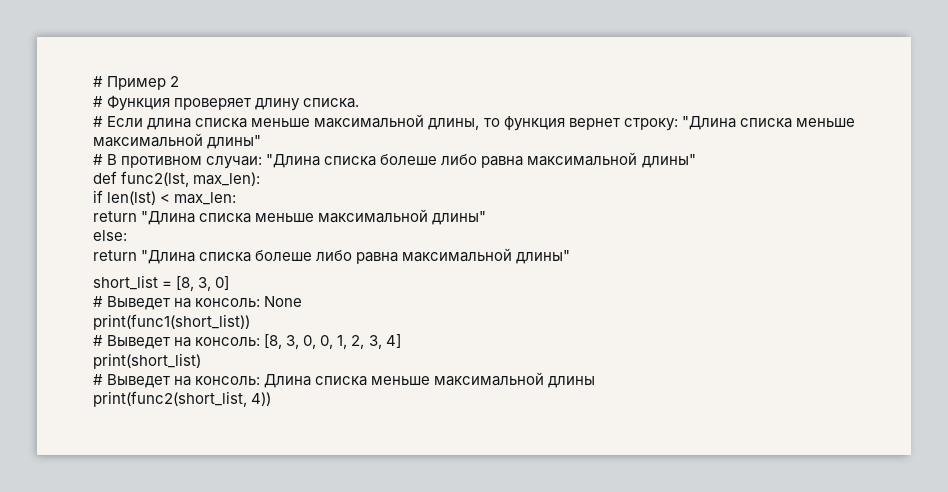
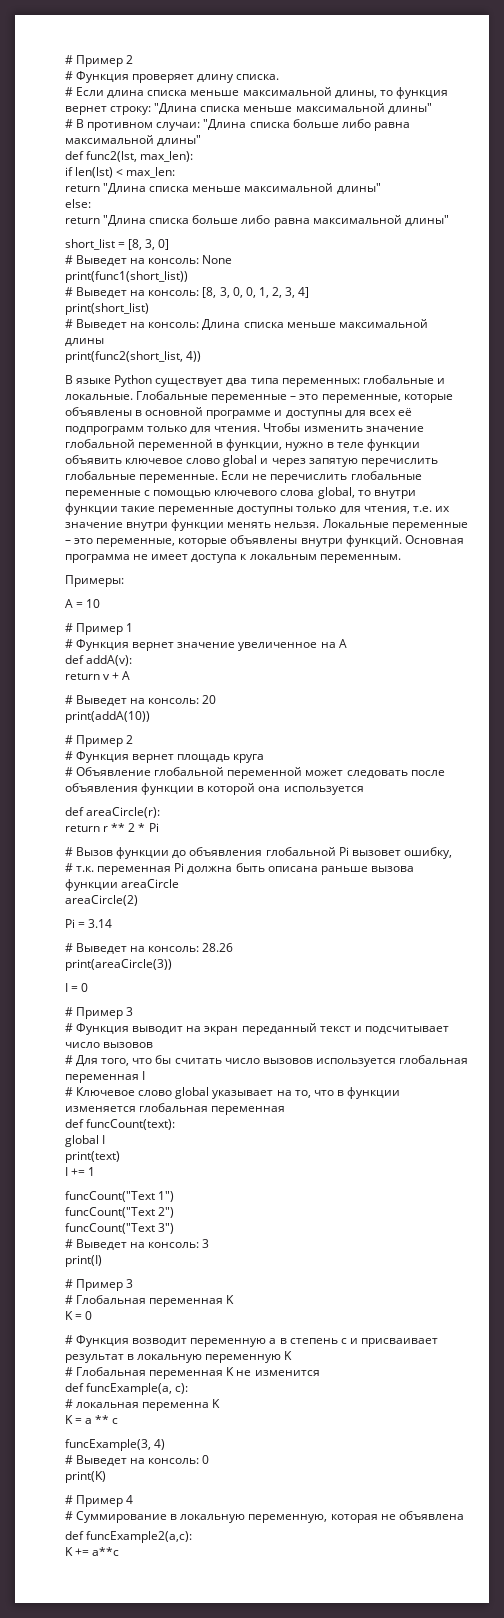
- # В противном случаи: "Длина списка болеше либо равна максимальной длины"
+ # В противном случаи: "Длина списка больше либо равна максимальной длины"
- return "Длина списка болеше либо равна максимальной длины"
+ return "Длина списка больше либо равна максимальной длины"
+ В языке Python существует два типа переменных: глобальные и локальные. Глобальные переменные – это переменные, которые объявлены в основной программе и доступны для всех её подпрограмм только для чтения. Чтобы изменить значение глобальной переменной в функции, нужно в теле функции объявить ключевое слово global и через запятую перечислить глобальные переменные. Если не перечислить глобальные переменные с помощью ключевого слова global, то внутри функции такие переменные доступны только для чтения, т.е. их значение внутри функции менять нельзя. Локальные переменные – это переменные, которые объявлены внутри функций. Основная программа не имеет доступа к локальным переменным.
+ Примеры:
+ A = 10
+ # Пример 1
+ # Функция вернет значение увеличенное на A
+ def addA(v):
+ return v + A
+ # Выведет на консоль: 20
+ print(addA(10))
+ # Пример 2
+ # Функция вернет площадь круга
+ # Объявление глобальной переменной может следовать после объявления функции в которой она используется
+ def areaCircle(r):
+ return r ** 2 * Pi
+ # Вызов функции до объявления глобальной Pi вызовет ошибку,
+ # т.к. переменная Pi должна быть описана раньше вызова функции areaCircle
+ areaCircle(2)
+ Pi = 3.14
+ # Выведет на консоль: 28.26
+ print(areaCircle(3))
+ I = 0
+ # Пример 3
+ # Функция выводит на экран переданный текст и подсчитывает число вызовов
+ # Для того, что бы считать число вызовов используется глобальная переменная I
+ # Ключевое слово global указывает на то, что в функции изменяется глобальная переменная
+ def funcCount(text):
+ global I
+ print(text)
+ I += 1
+ funcCount("Text 1")
+ funcCount("Text 2")
+ funcCount("Text 3")
+ # Выведет на консоль: 3
+ print(I)
+ # Пример 3
+ # Глобальная переменная K
+ K = 0
+ # Функция возводит переменную a в степень c и присваивает результат в локальную переменную K
+ # Глобальная переменная K не изменится
+ def funcExample(a, c):
+ # локальная переменна K
+ K = a ** c
+ funcExample(3, 4)
+ # Выведет на консоль: 0
+ print(K)
+ # Пример 4
+ # Суммирование в локальную переменную, которая не объявлена
+ def funcExample2(a,c):
+ K += a**c

